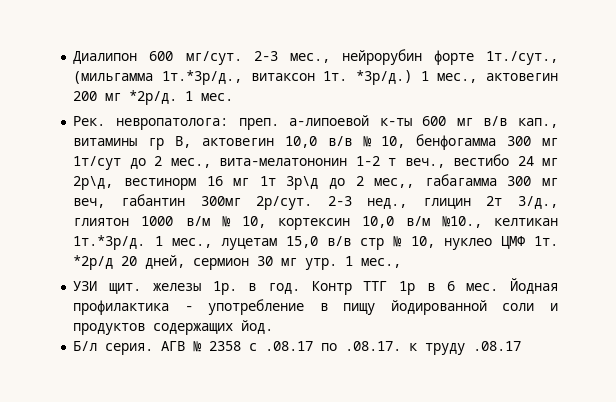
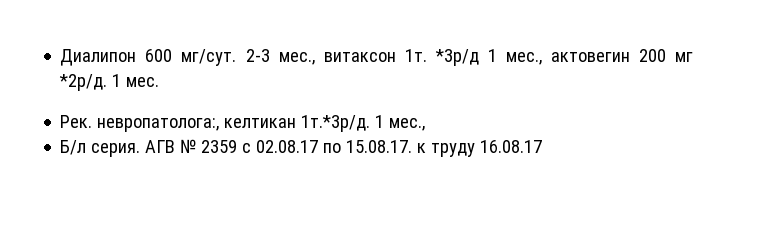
- 2-3 мес., нейрорубин форте 1т./сут., (мильгамма 1т.*3р/д., витаксон 1т.
+ 2-3 мес., витаксон 1т.
- *3р/д.) 1 мес., актовегин 200 мг *2р/д.
+ *3р/д 1 мес., актовегин 200 мг *2р/д.
- Рек. невропатолога: преп. а-липоевой к-ты 600 мг в/в кап., витамины гр В, актовегин 10,0 в/в № 10, бенфогамма 300 мг 1т/сут до 2 мес., вита-мелатононин 1-2 т веч., вестибо 24 мг 2р\д, вестинорм 16 мг 1т 3р\д до 2 мес,, габагамма 300 мг веч, габантин 300мг 2р/сут. 2-3 нед., глицин 2т 3/д., глиятон 1000 в/м № 10, кортексин 10,0 в/м №10., келтикан 1т.*3р/д. 1 мес., луцетам 15,0 в/в стр № 10, нуклео ЦМФ 1т. *2р/д 20 дней, сермион 30 мг утр. 1 мес.,
- УЗИ щит. железы 1р. в год. Контр ТТГ 1р в 6 мес. Йодная профилактика - употребление в пищу йодированной соли и продуктов содержащих йод.
+ Рек. невропатолога:, келтикан 1т.*3р/д. 1 мес.,
- АГВ № 2358 с .08.17 по .08.17. к труду .08.17
+ АГВ № 2359 с 02.08.17 по 15.08.17. к труду 16.08.17

